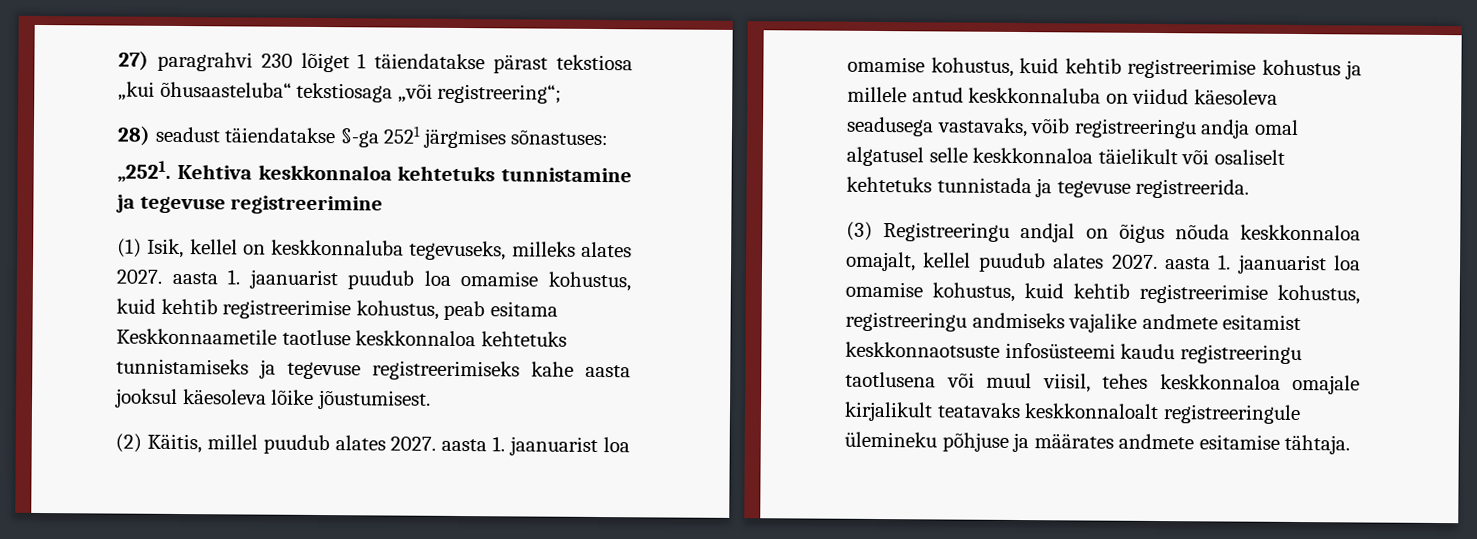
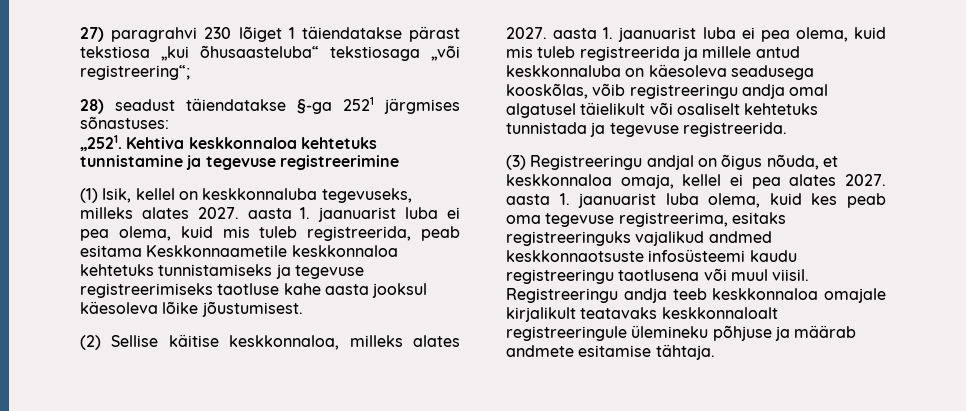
- (1) Isik, kellel on keskkonnaluba tegevuseks, milleks alates 2027. aasta 1. jaanuarist puudub loa omamise kohustus, kuid kehtib registreerimise kohustus, peab esitama Keskkonnaametile taotluse keskkonnaloa kehtetuks tunnistamiseks ja tegevuse registreerimiseks kahe aasta jooksul käesoleva lõike jõustumisest.
+ (1) Isik, kellel on keskkonnaluba tegevuseks, milleks alates 2027. aasta 1. jaanuarist luba ei pea olema, kuid mis tuleb registreerida, peab esitama Keskkonnaametile keskkonnaloa kehtetuks tunnistamiseks ja tegevuse registreerimiseks taotluse kahe aasta jooksul käesoleva lõike jõustumisest.
- (2) Käitis, millel puudub alates 2027. aasta 1. jaanuarist loa omamise kohustus, kuid kehtib registreerimise kohustus ja millele antud keskkonnaluba on viidud käesoleva seadusega vastavaks, võib registreeringu andja omal algatusel selle keskkonnaloa täielikult või osaliselt kehtetuks tunnistada ja tegevuse registreerida.
+ (2) Sellise käitise keskkonnaloa, milleks alates 2027. aasta 1. jaanuarist luba ei pea olema, kuid mis tuleb registreerida ja millele antud keskkonnaluba on käesoleva seadusega kooskõlas, võib registreeringu andja omal algatusel täielikult või osaliselt kehtetuks tunnistada ja tegevuse registreerida.
- (3) Registreeringu andjal on õigus nõuda keskkonnaloa omajalt, kellel puudub alates 2027. aasta 1. jaanuarist loa omamise kohustus, kuid kehtib registreerimise kohustus, registreeringu andmiseks vajalike andmete esitamist keskkonnaotsuste infosüsteemi kaudu registreeringu taotlusena või muul viisil, tehes keskkonnaloa omajale kirjalikult teatavaks keskkonnaloalt registreeringule ülemineku põhjuse ja määrates andmete esitamise tähtaja.
+ (3) Registreeringu andjal on õigus nõuda, et keskkonnaloa omaja, kellel ei pea alates 2027. aasta 1. jaanuarist luba olema, kuid kes peab oma tegevuse registreerima, esitaks registreeringuks vajalikud andmed keskkonnaotsuste infosüsteemi kaudu registreeringu taotlusena või muul viisil. Registreeringu andja teeb keskkonnaloa omajale kirjalikult teatavaks keskkonnaloalt registreeringule ülemineku põhjuse ja määrab andmete esitamise tähtaja.

